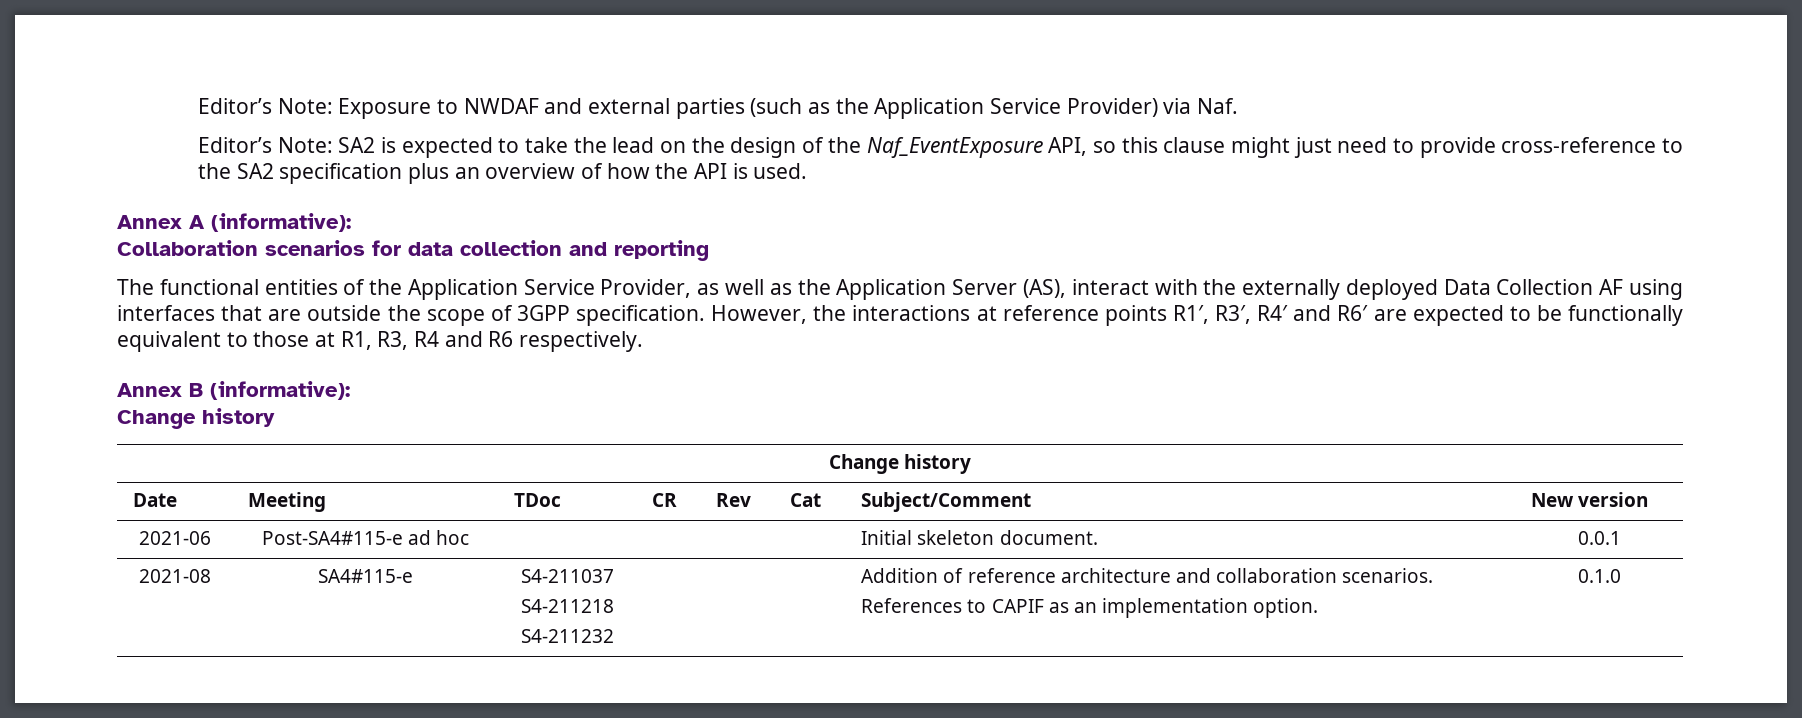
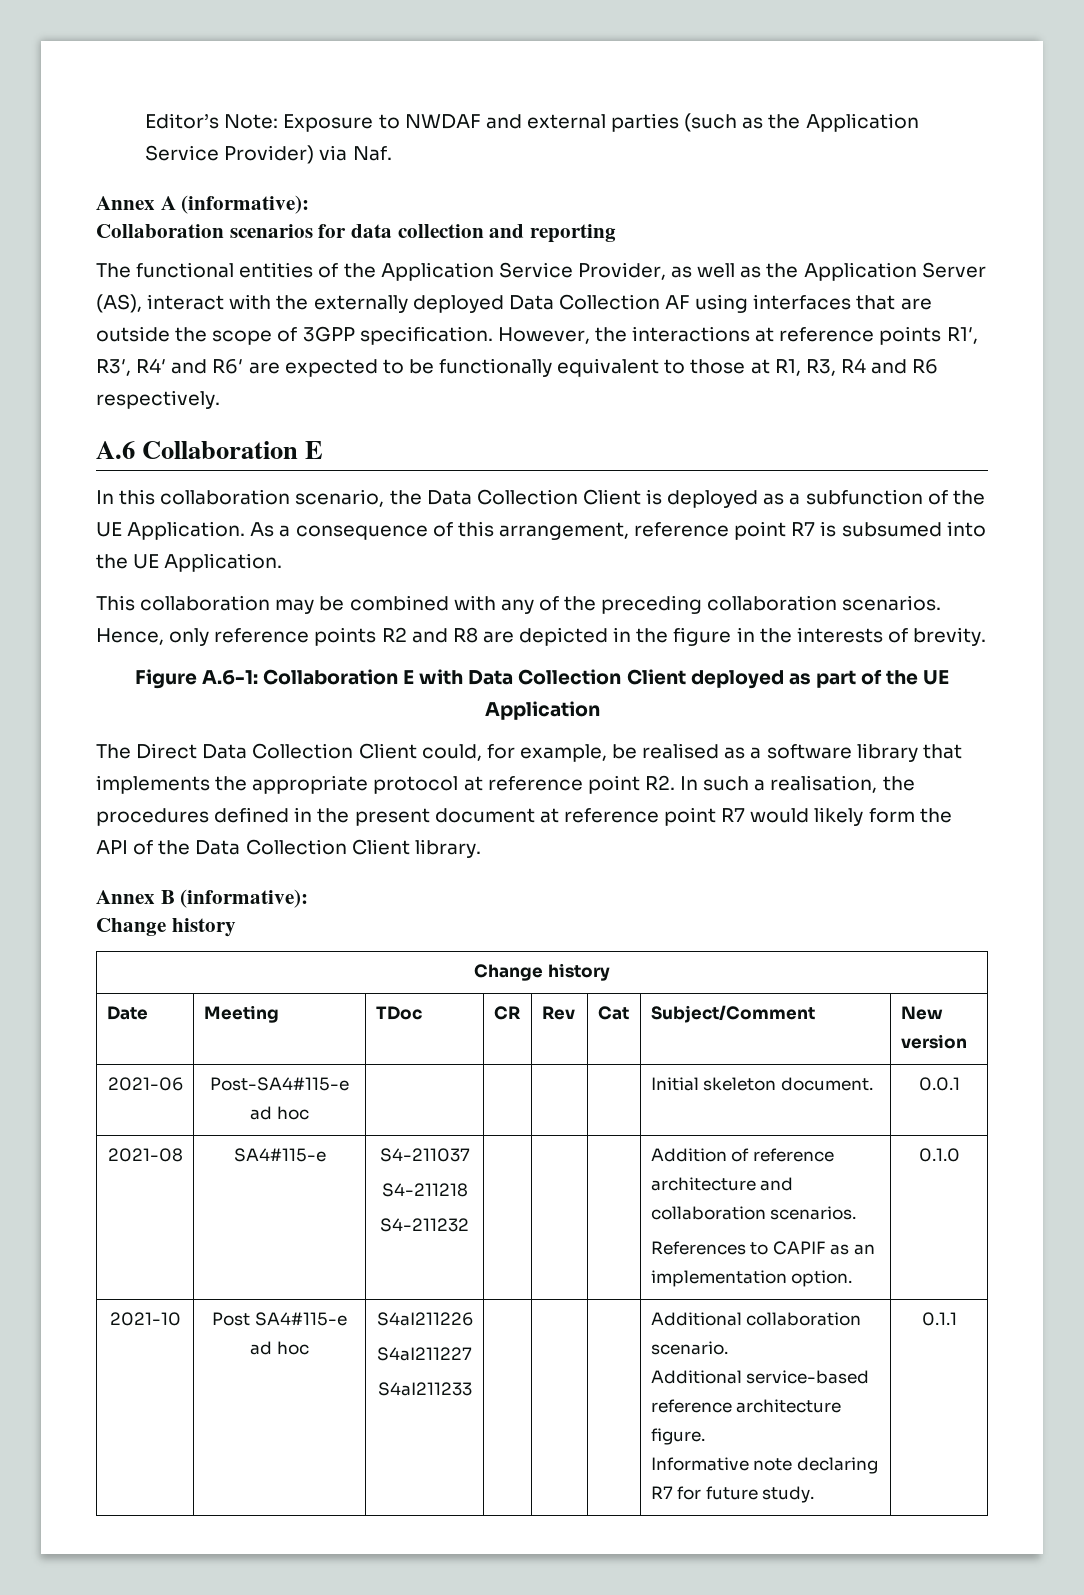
- Editor’s Note: SA2 is expected to take the lead on the design of the Naf_EventExposure API, so this clause might just need to provide cross-reference to the SA2 specification plus an overview of how the API is used.
+ A.6 Collaboration E
+ In this collaboration scenario, the Data Collection Client is deployed as a subfunction of the UE Application. As a consequence of this arrangement, reference point R7 is subsumed into the UE Application.
+ This collaboration may be combined with any of the preceding collaboration scenarios. Hence, only reference points R2 and R8 are depicted in the figure in the interests of brevity.
+ Figure A.6-1: Collaboration E with Data Collection Client deployed as part of the UE Application
+ The Direct Data Collection Client could, for example, be realised as a software library that implements the appropriate protocol at reference point R2. In such a realisation, the procedures defined in the present document at reference point R7 would likely form the API of the Data Collection Client library.
+ 2021-10 | Post SA4#115-e ad hoc | S4aI211226
+ S4aI211227
+ S4aI211233 | | | | Additional collaboration scenario.
+ Additional service-based reference architecture figure.
+ Informative note declaring R7 for future study. | 0.1.1

